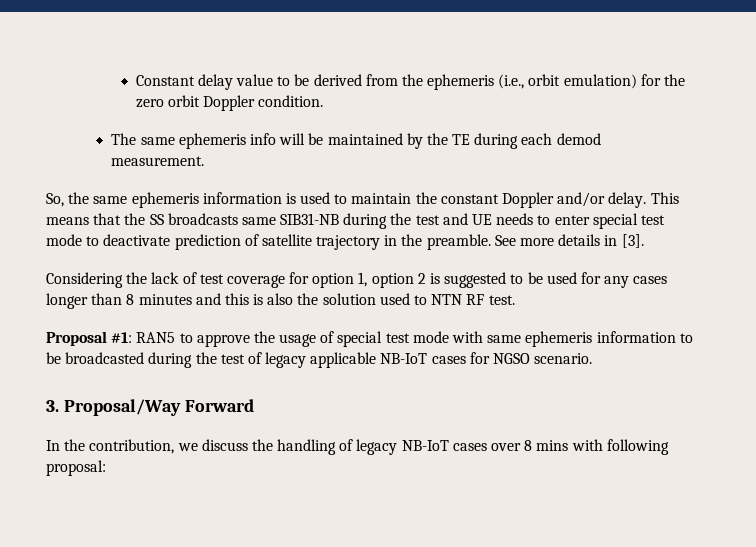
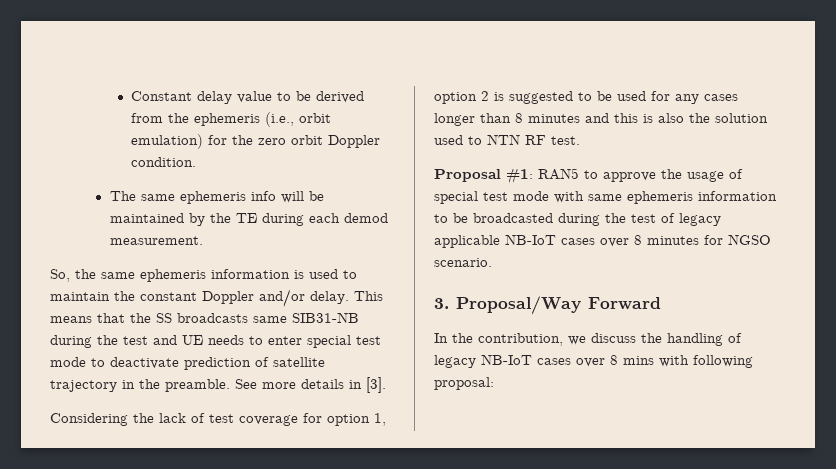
- Proposal #1: RAN5 to approve the usage of special test mode with same ephemeris information to be broadcasted during the test of legacy applicable NB-IoT cases for NGSO scenario.
+ Proposal #1: RAN5 to approve the usage of special test mode with same ephemeris information to be broadcasted during the test of legacy applicable NB-IoT cases over 8 minutes for NGSO scenario.

